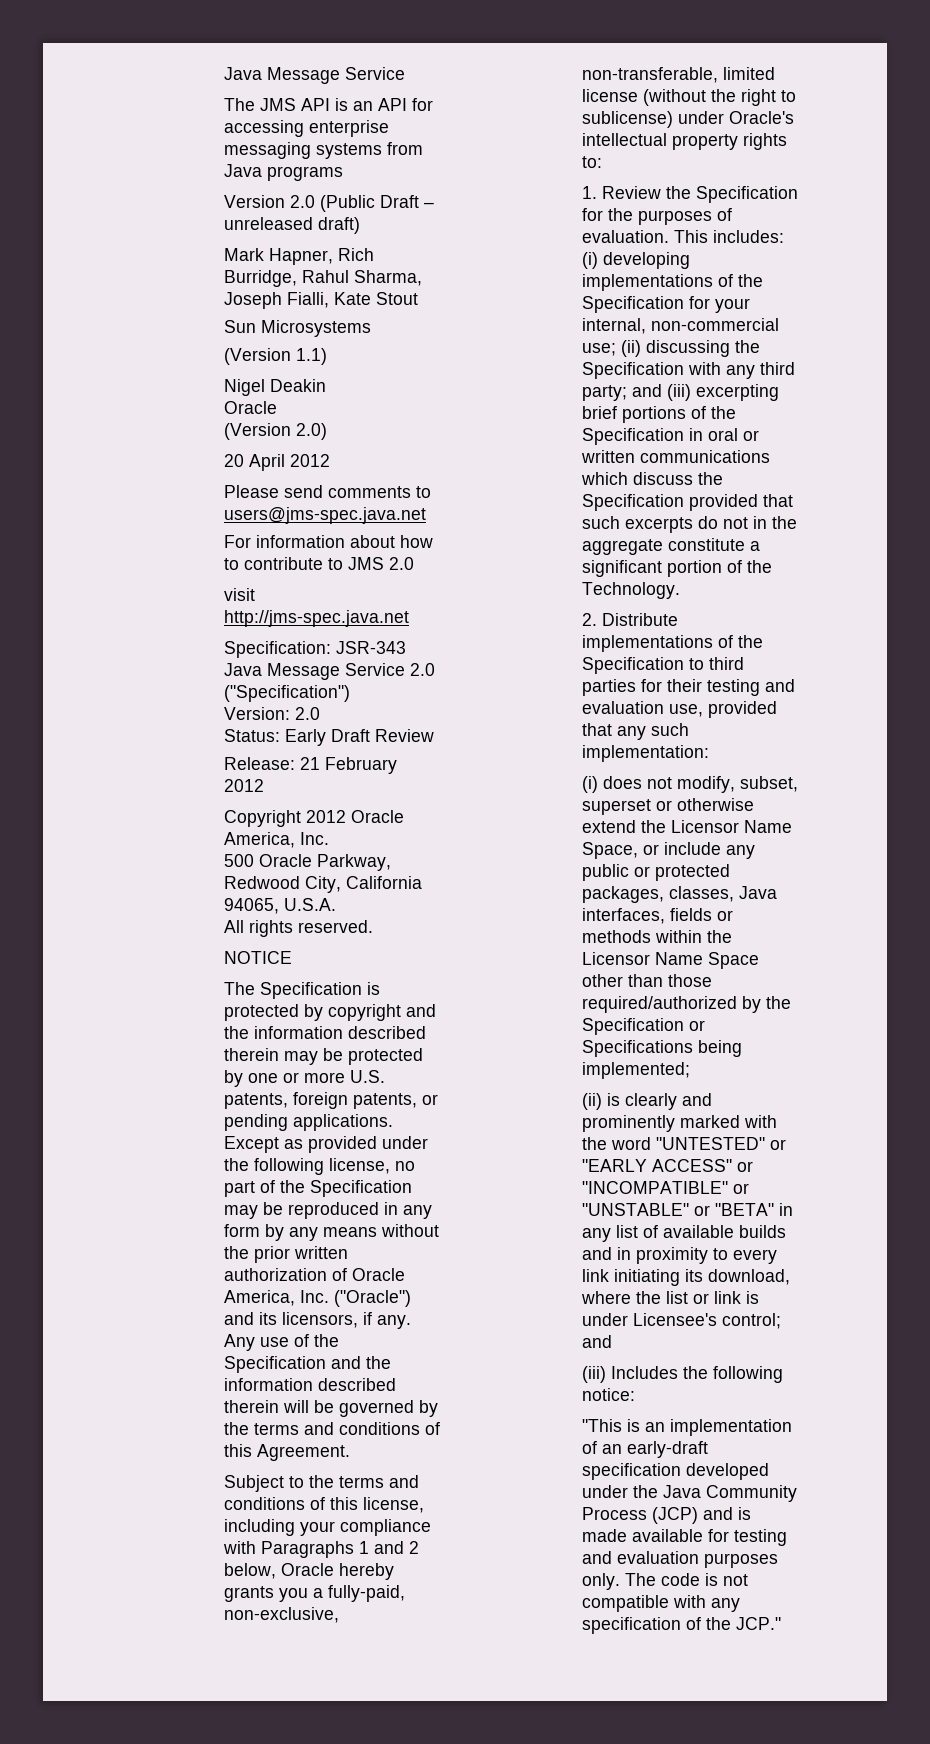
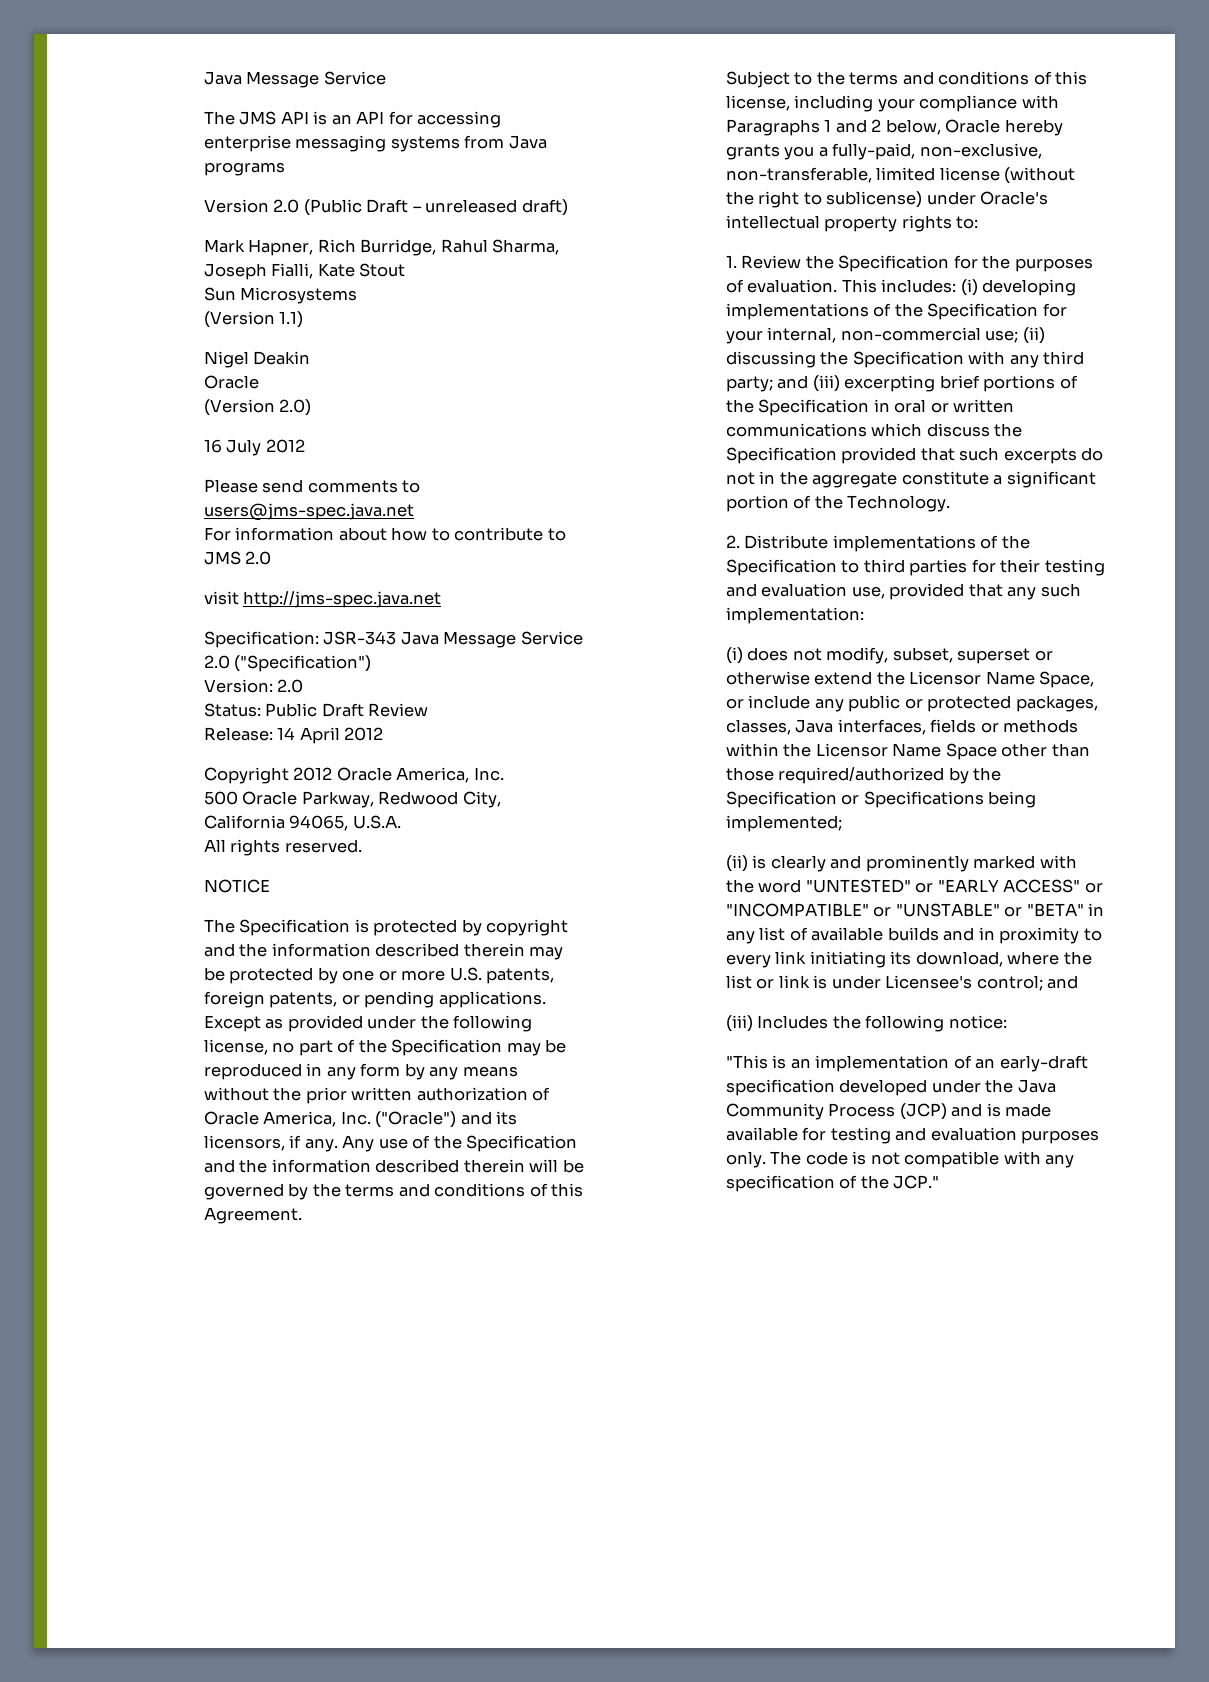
- 20 April 2012
+ 16 July 2012
- Status: Early Draft Review
+ Status: Public Draft Review
- Release: 21 February 2012
+ Release: 14 April 2012

